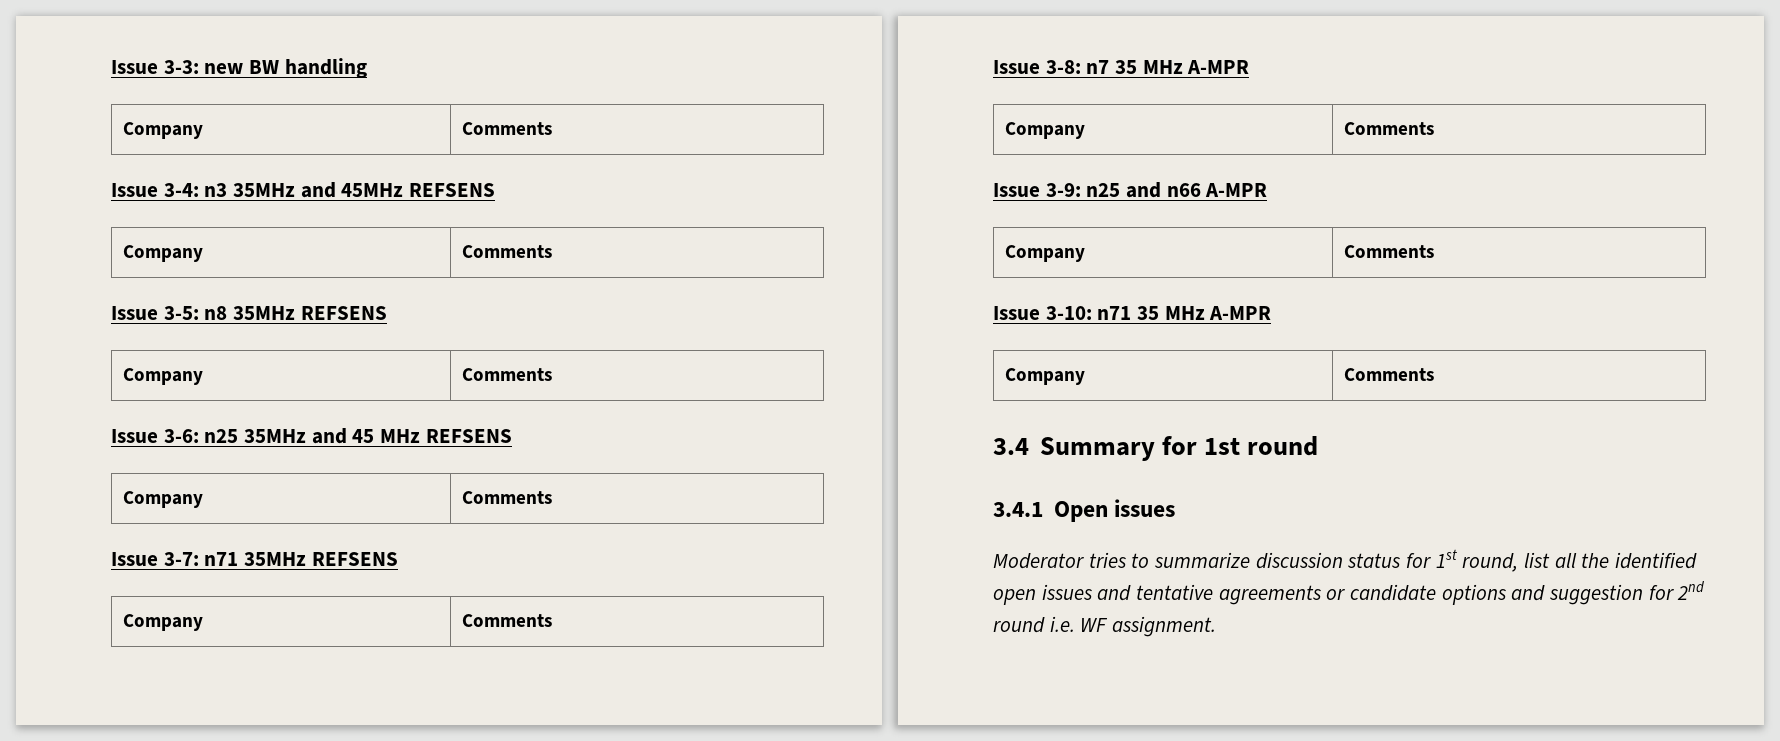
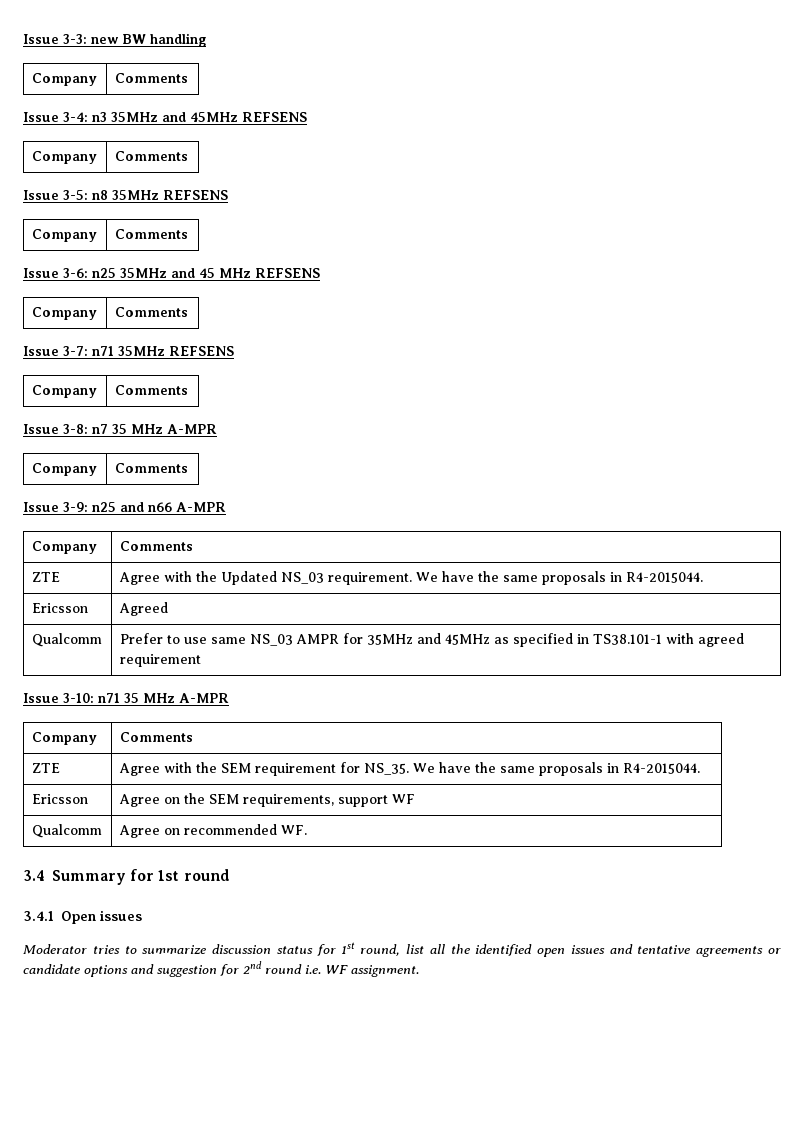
+ ZTE | Agree with the Updated NS_03 requirement. We have the same proposals in R4-2015044.
+ Ericsson | Agreed
+ Qualcomm | Prefer to use same NS_03 AMPR for 35MHz and 45MHz as specified in TS38.101-1 with agreed requirement
+ ZTE | Agree with the SEM requirement for NS_35. We have the same proposals in R4-2015044.
+ Ericsson | Agree on the SEM requirements, support WF
+ Qualcomm | Agree on recommended WF.

